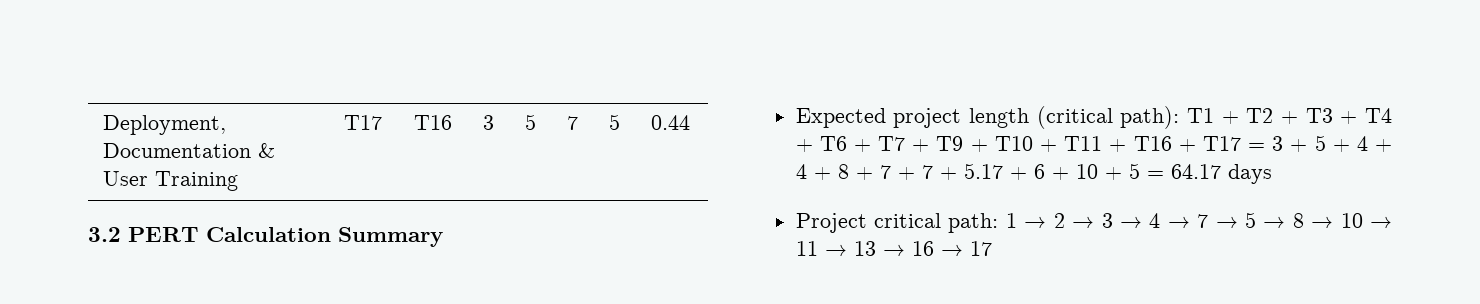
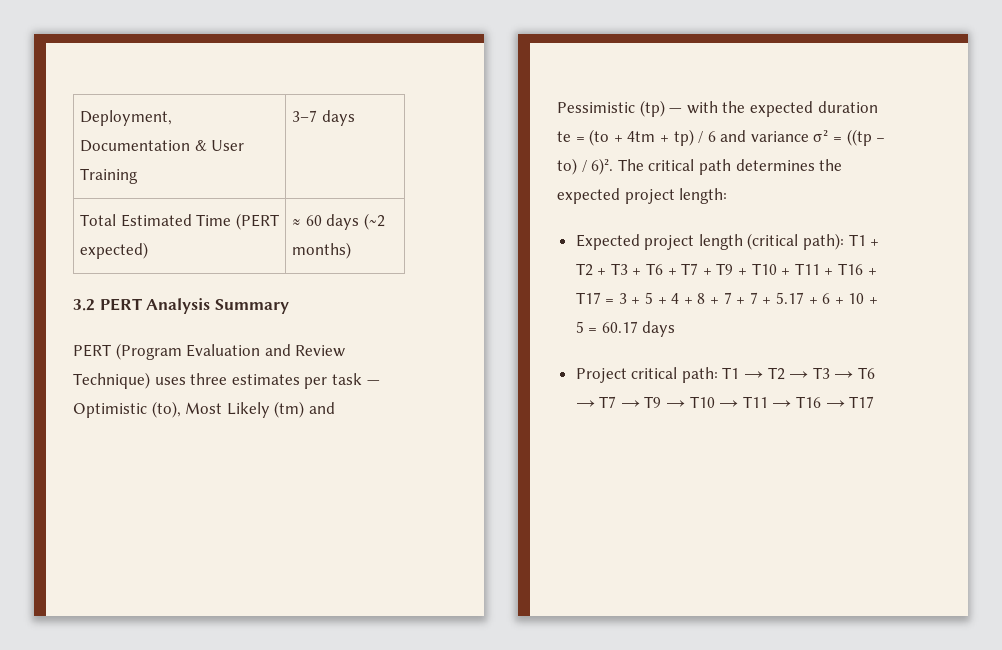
- Deployment, Documentation & User Training | T17 | T16 | 3 | 5 | 7 | 5 | 0.44
+ Deployment, Documentation & User Training | 3–7 days
+ Total Estimated Time (PERT expected) | ≈ 60 days (~2 months)
- 3.2 PERT Calculation Summary
+ 3.2 PERT Analysis Summary
+ PERT (Program Evaluation and Review Technique) uses three estimates per task — Optimistic (to), Most Likely (tm) and Pessimistic (tp) — with the expected duration te = (to + 4tm + tp) / 6 and variance σ² = ((tp − to) / 6)². The critical path determines the expected project length:
- Expected project length (critical path): T1 + T2 + T3 + T4 + T6 + T7 + T9 + T10 + T11 + T16 + T17 = 3 + 5 + 4 + 4 + 8 + 7 + 7 + 5.17 + 6 + 10 + 5 = 64.17 days
+ Expected project length (critical path): T1 + T2 + T3 + T6 + T7 + T9 + T10 + T11 + T16 + T17 = 3 + 5 + 4 + 8 + 7 + 7 + 5.17 + 6 + 10 + 5 = 60.17 days
- Project critical path: 1 → 2 → 3 → 4 → 7 → 5 → 8 → 10 → 11 → 13 → 16 → 17
+ Project critical path: T1 → T2 → T3 → T6 → T7 → T9 → T10 → T11 → T16 → T17

